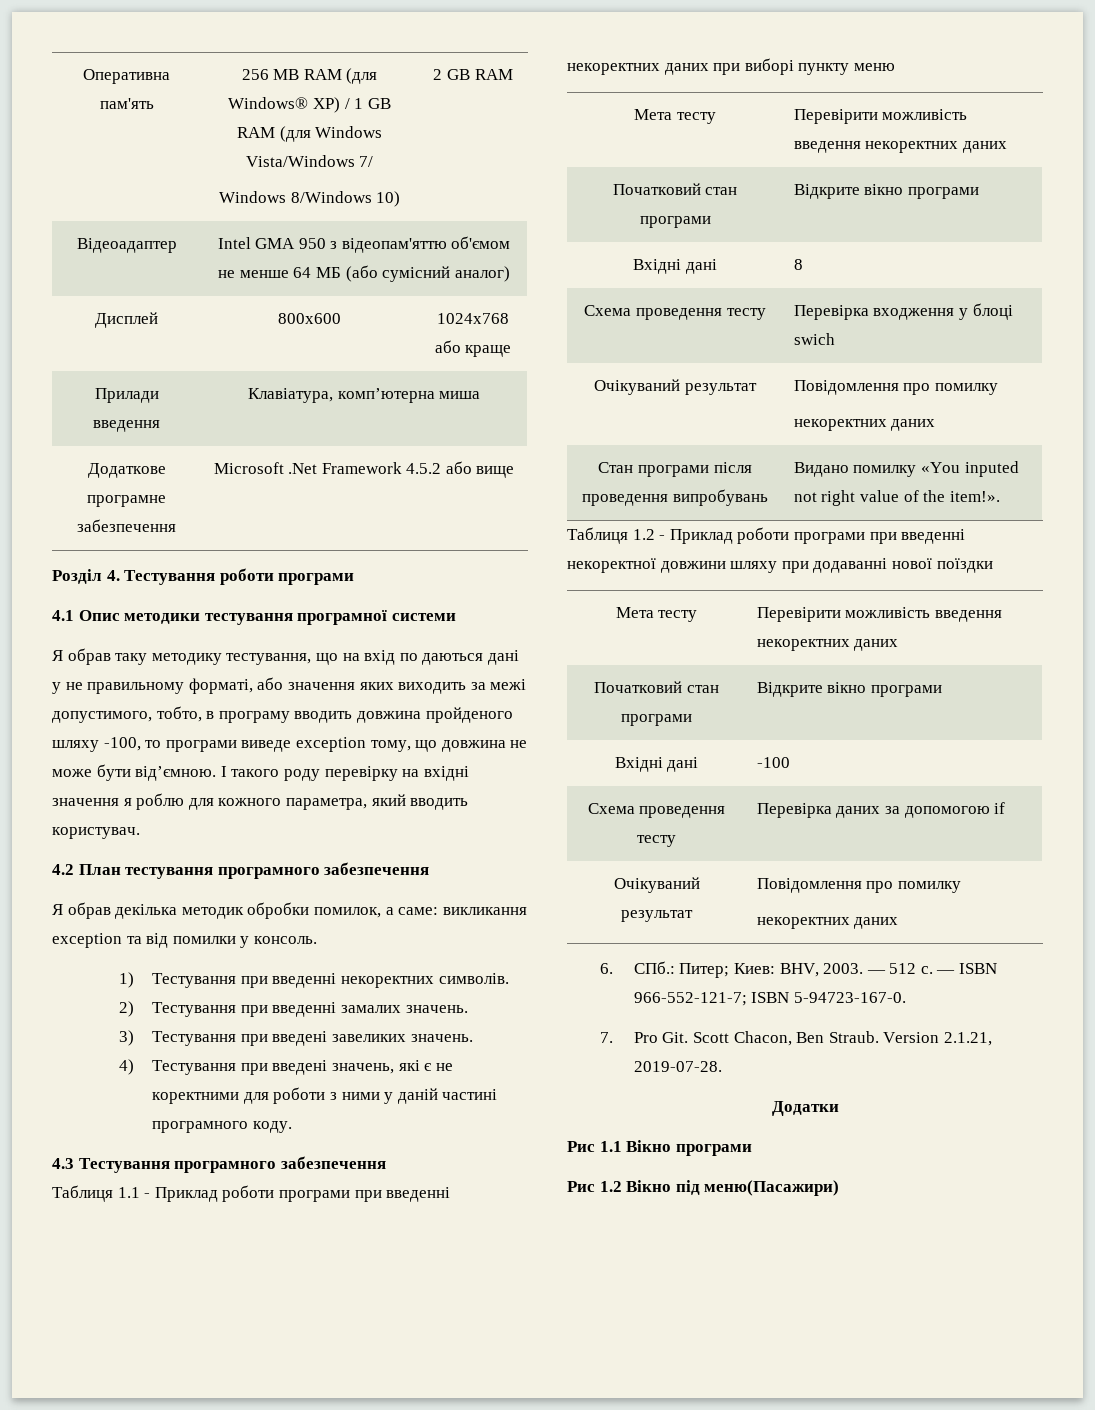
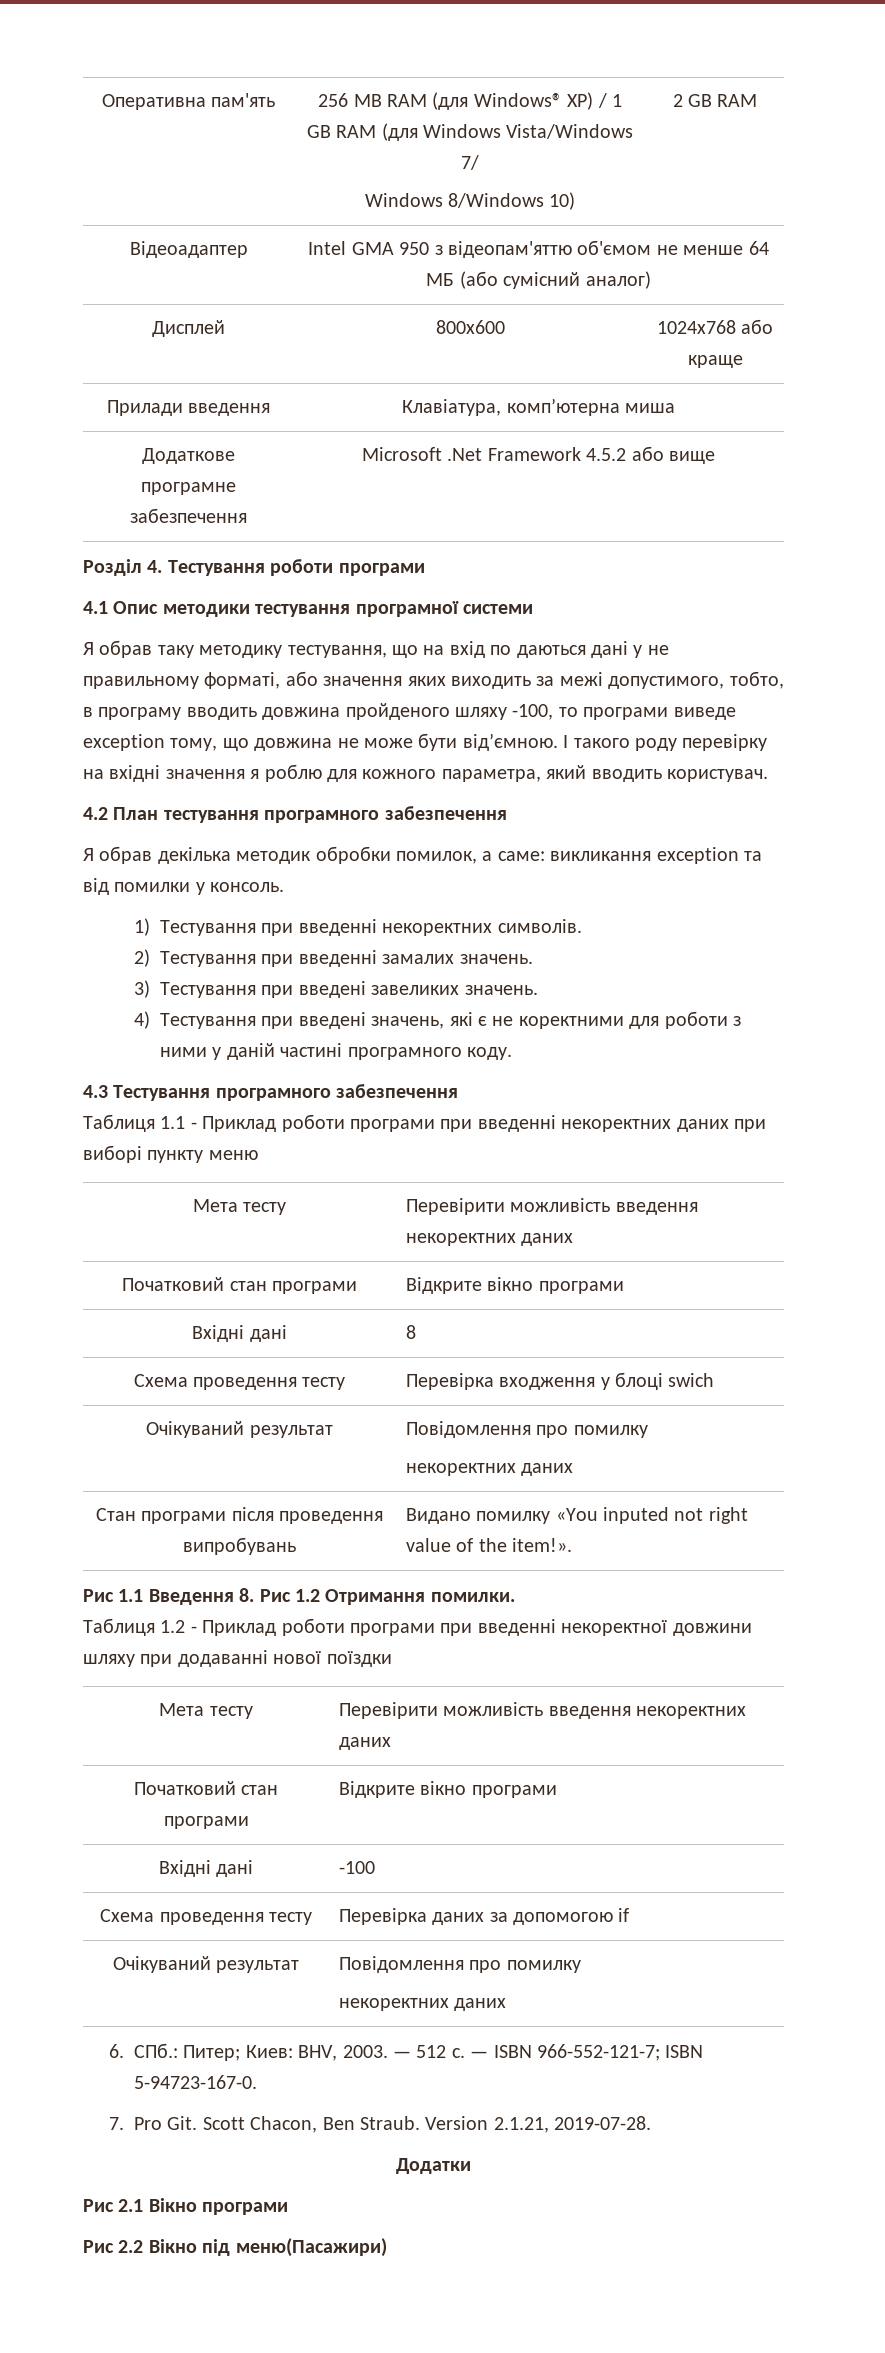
+ Рис 1.1 Введення 8. Рис 1.2 Отримання помилки.
- Рис 1.1 Вікно програми
+ Рис 2.1 Вікно програми
- Рис 1.2 Вікно під меню(Пасажири)
+ Рис 2.2 Вікно під меню(Пасажири)

